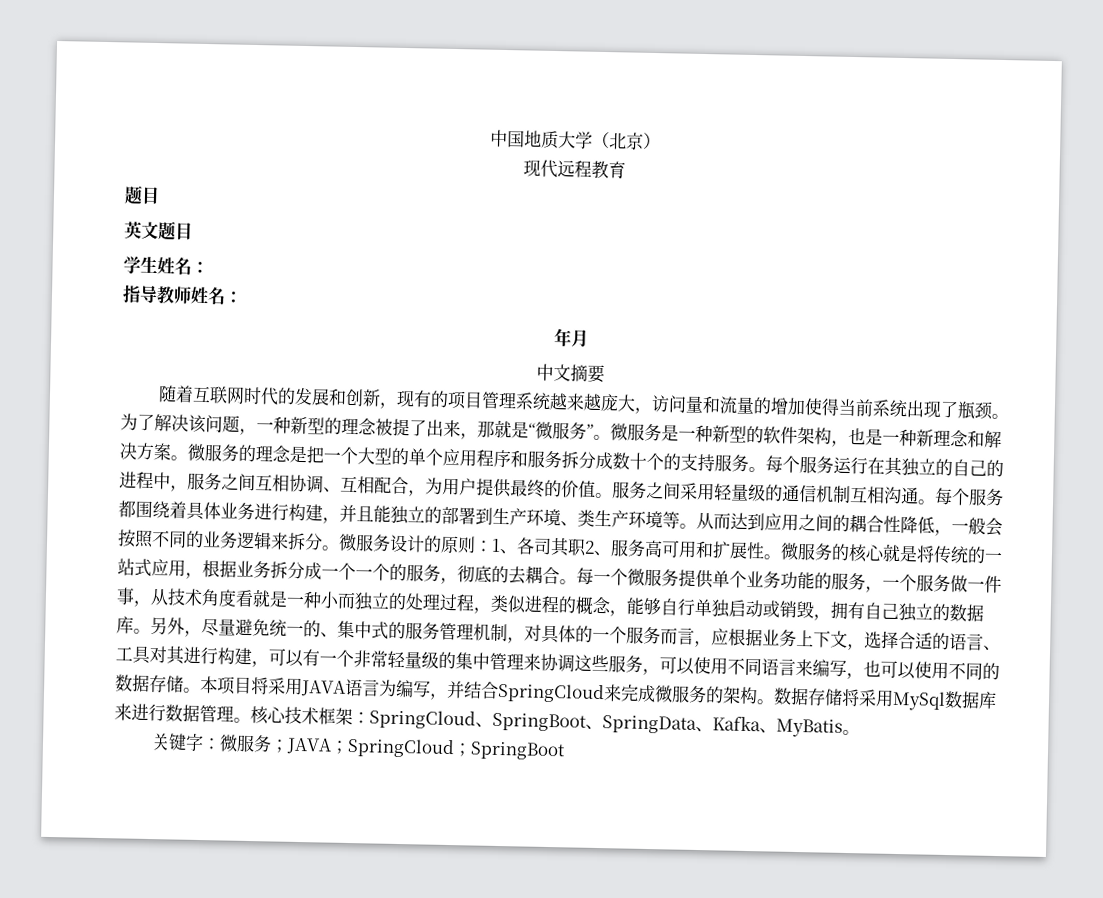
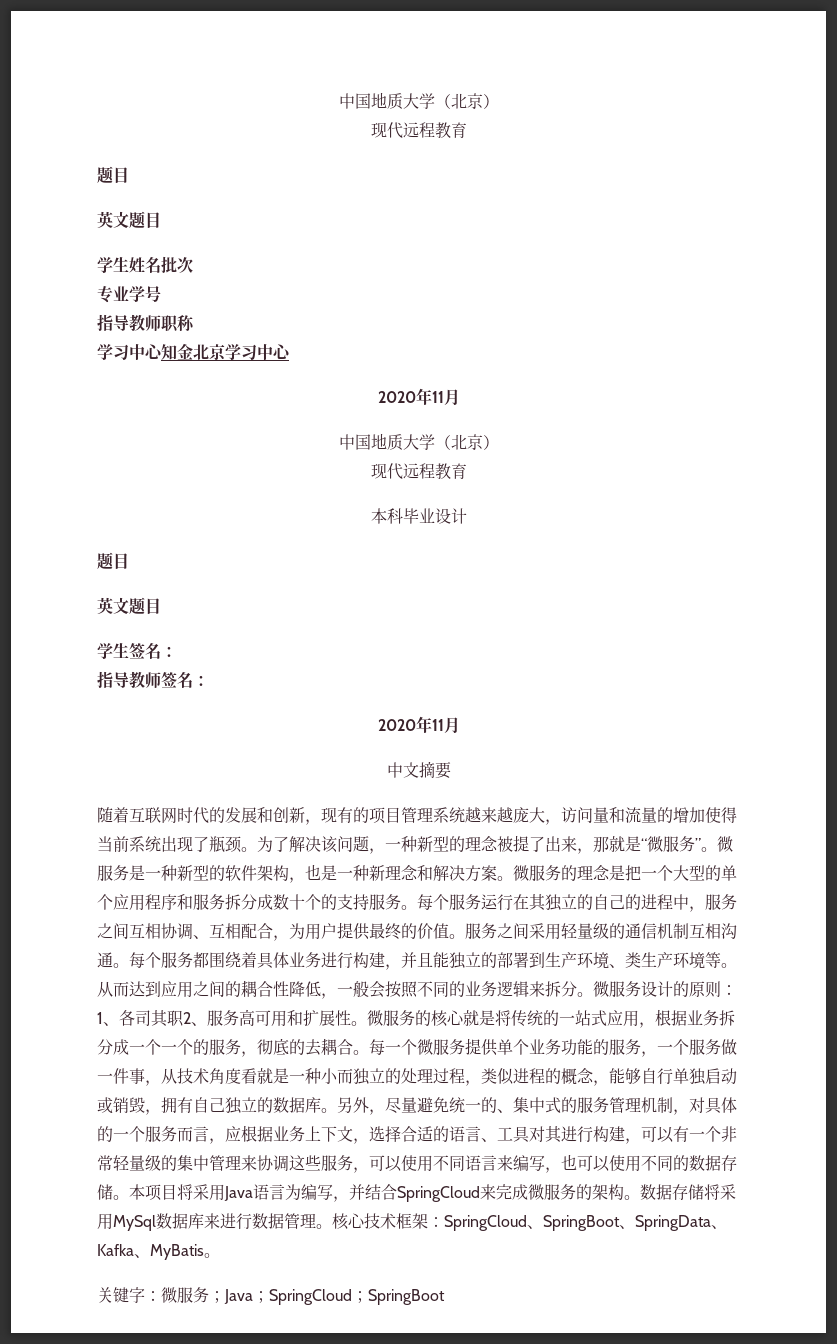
- 学生姓名：
+ 学生姓名批次
+ 专业学号
+ 指导教师职称
+ 学习中心知金北京学习中心
+ 2020年11月
+ 中国地质大学（北京）
+ 现代远程教育
+ 本科毕业设计
+ 题目
+ 英文题目
+ 学生签名：
- 指导教师姓名：
- 年月
+ 指导教师签名：
+ 2020年11月
- 本项目将采用JAVA语言为编写，并结合SpringCloud来完成微服务的架构。
+ 本项目将采用Java语言为编写，并结合SpringCloud来完成微服务的架构。
- 关键字：微服务；JAVA；SpringCloud；SpringBoot
+ 关键字：微服务；Java；SpringCloud；SpringBoot

